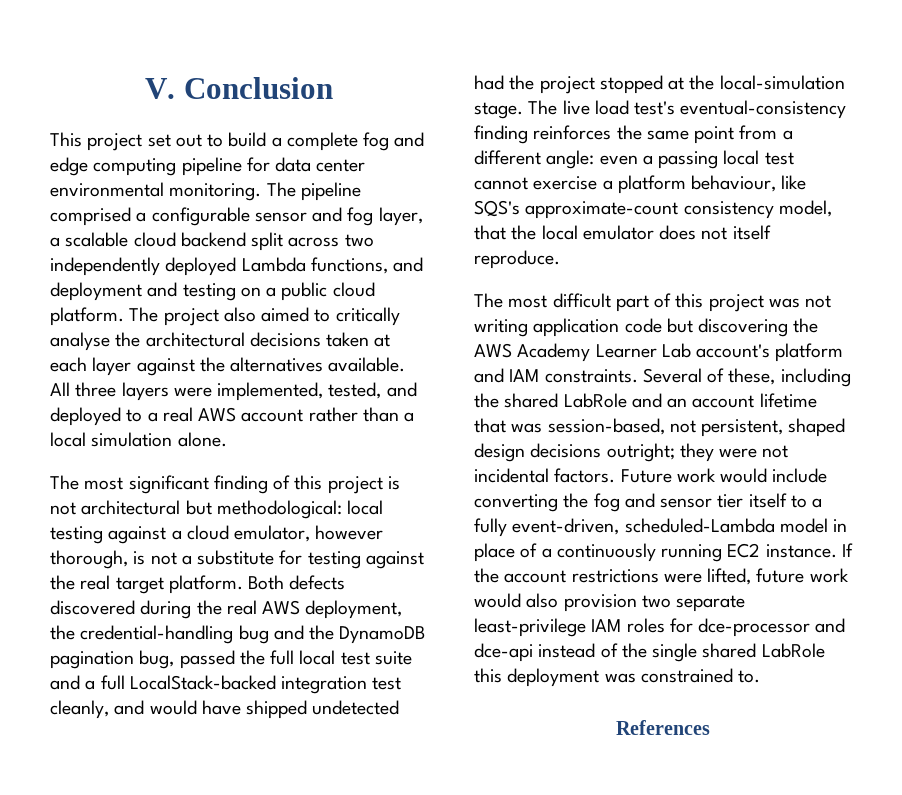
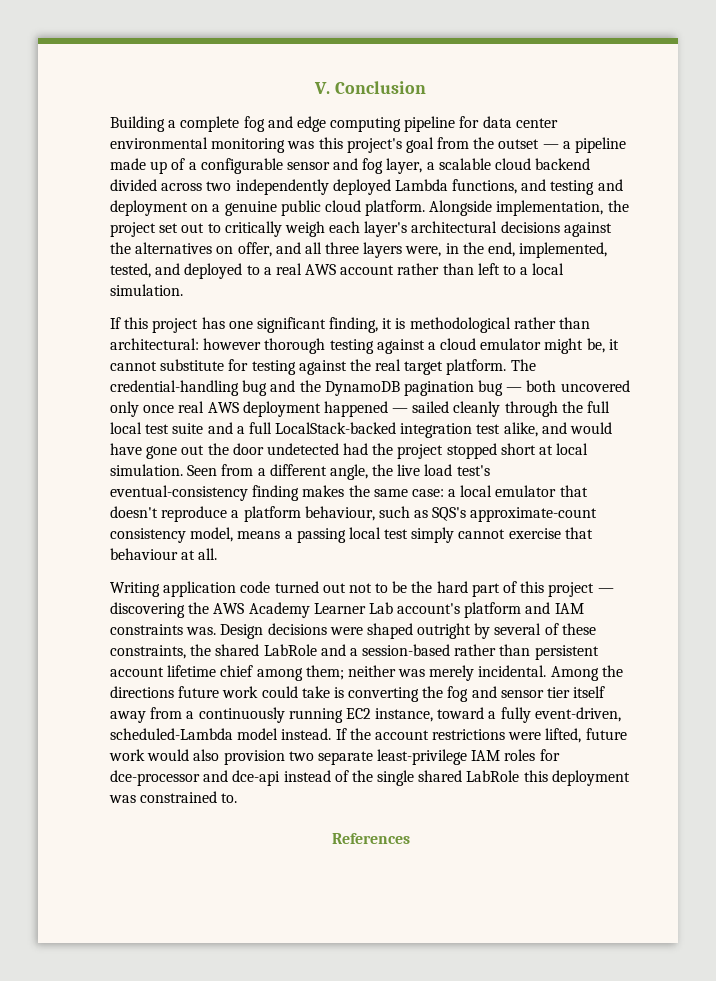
- This project set out to build a complete fog and edge computing pipeline for data center environmental monitoring. The pipeline comprised a configurable sensor and fog layer, a scalable cloud backend split across two independently deployed Lambda functions, and deployment and testing on a public cloud platform.
+ Building a complete fog and edge computing pipeline for data center environmental monitoring was this project's goal from the outset — a pipeline made up of a configurable sensor and fog layer, a scalable cloud backend divided across two independently deployed Lambda functions, and testing and deployment on a genuine public cloud platform.
- The project also aimed to critically analyse the architectural decisions taken at each layer against the alternatives available. All three layers were implemented, tested, and deployed to a real AWS account rather than a local simulation alone.
- The most significant finding of this project is not architectural but methodological: local testing against a cloud emulator, however thorough, is not a substitute for testing against the real target platform.
+ Alongside implementation, the project set out to critically weigh each layer's architectural decisions against the alternatives on offer, and all three layers were, in the end, implemented, tested, and deployed to a real AWS account rather than left to a local simulation.
+ If this project has one significant finding, it is methodological rather than architectural: however thorough testing against a cloud emulator might be, it cannot substitute for testing against the real target platform.
- Both defects discovered during the real AWS deployment, the credential-handling bug and the DynamoDB pagination bug, passed the full local test suite and a full LocalStack-backed integration test cleanly, and would have shipped undetected had the project stopped at the local-simulation stage. The live load test's eventual-consistency finding reinforces the same point from a different angle: even a passing local test cannot exercise a platform behaviour, like SQS's approximate-count consistency model, that the local emulator does not itself reproduce.
- The most difficult part of this project was not writing application code but discovering the AWS Academy Learner Lab account's platform and IAM constraints. Several of these, including the shared LabRole and an account lifetime that was session-based, not persistent, shaped design decisions outright; they were not incidental factors. Future work would include converting the fog and sensor tier itself to a fully event-driven, scheduled-Lambda model in place of a continuously running EC2 instance.
+ The credential-handling bug and the DynamoDB pagination bug — both uncovered only once real AWS deployment happened — sailed cleanly through the full local test suite and a full LocalStack-backed integration test alike, and would have gone out the door undetected had the project stopped short at local simulation. Seen from a different angle, the live load test's eventual-consistency finding makes the same case: a local emulator that doesn't reproduce a platform behaviour, such as SQS's approximate-count consistency model, means a passing local test simply cannot exercise that behaviour at all.
+ Writing application code turned out not to be the hard part of this project — discovering the AWS Academy Learner Lab account's platform and IAM constraints was. Design decisions were shaped outright by several of these constraints, the shared LabRole and a session-based rather than persistent account lifetime chief among them; neither was merely incidental. Among the directions future work could take is converting the fog and sensor tier itself away from a continuously running EC2 instance, toward a fully event-driven, scheduled-Lambda model instead.

